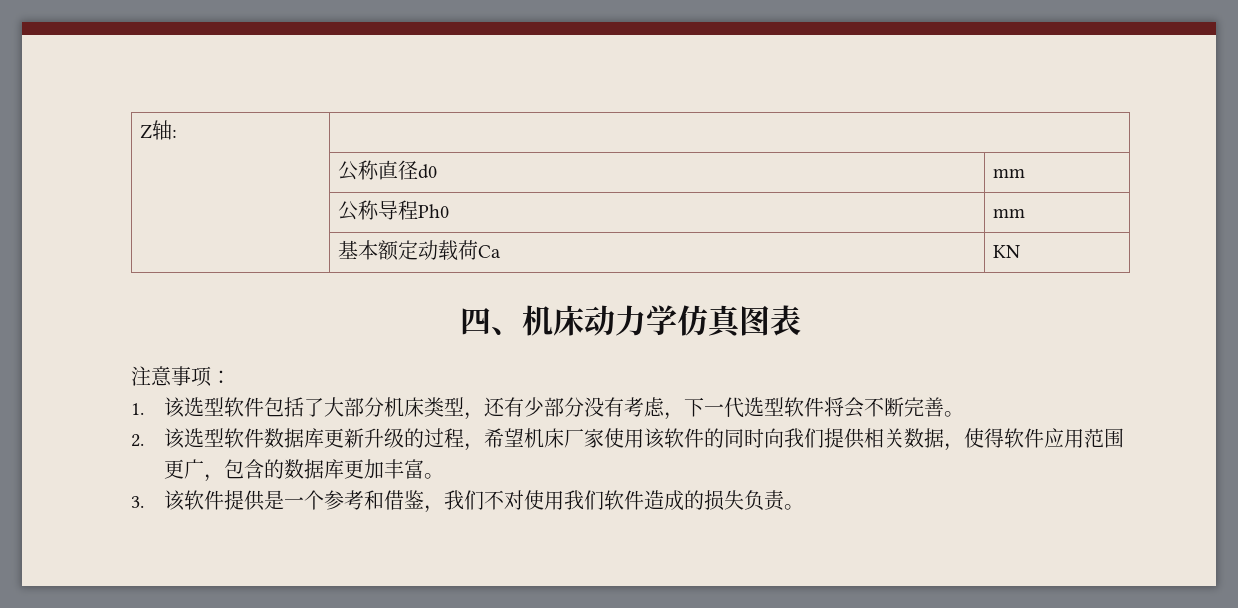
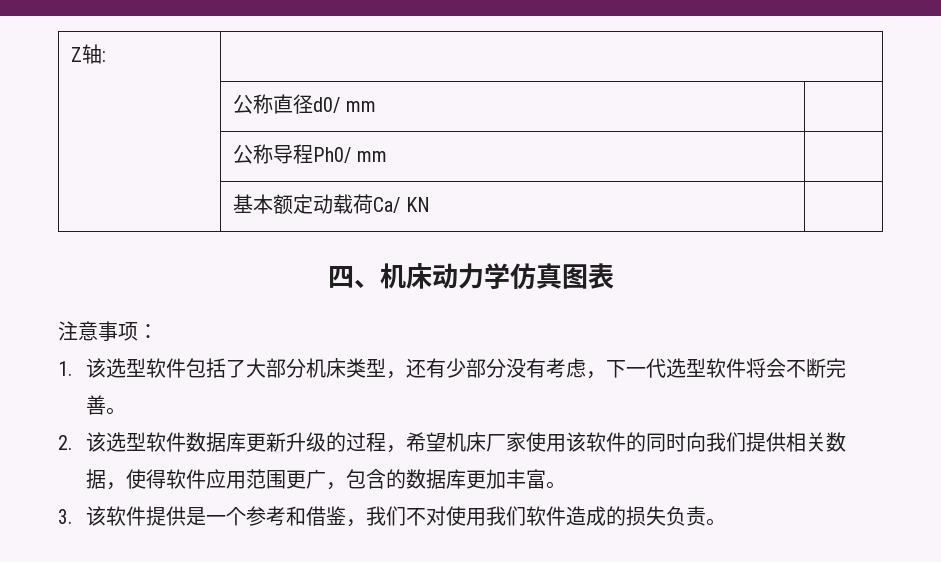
- | 公称直径d0 | mm
+ | 公称直径d0/ mm |
- | 公称导程Ph0 | mm
+ | 公称导程Ph0/ mm |
- | 基本额定动载荷Ca | KN
+ | 基本额定动载荷Ca/ KN |

